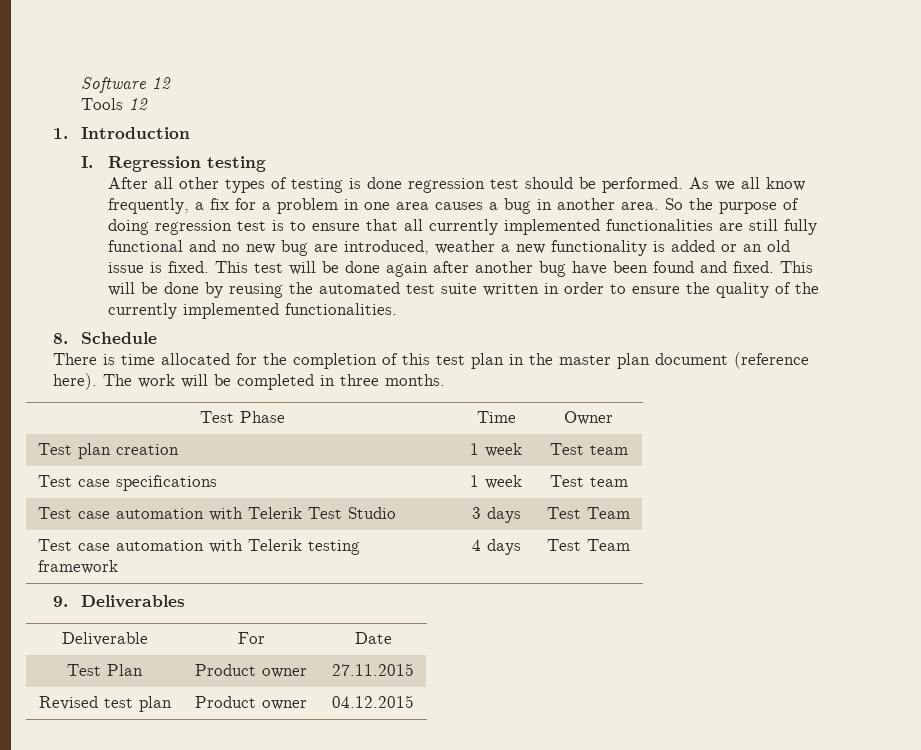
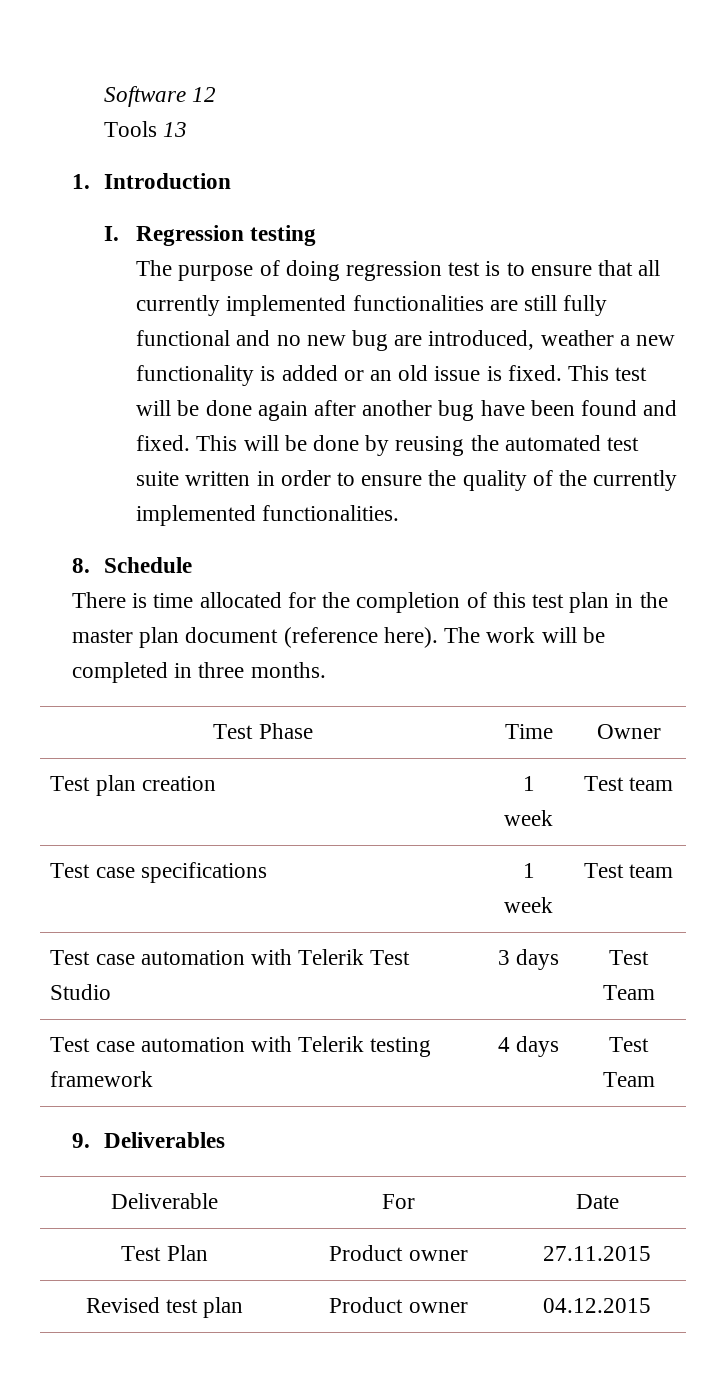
- Tools 12
+ Tools 13
- After all other types of testing is done regression test should be performed. As we all know frequently, a fix for a problem in one area causes a bug in another area. So the purpose of doing regression test is to ensure that all currently implemented functionalities are still fully functional and no new bug are introduced, weather a new functionality is added or an old issue is fixed.
+ Тhe purpose of doing regression test is to ensure that all currently implemented functionalities are still fully functional and no new bug are introduced, weather a new functionality is added or an old issue is fixed.

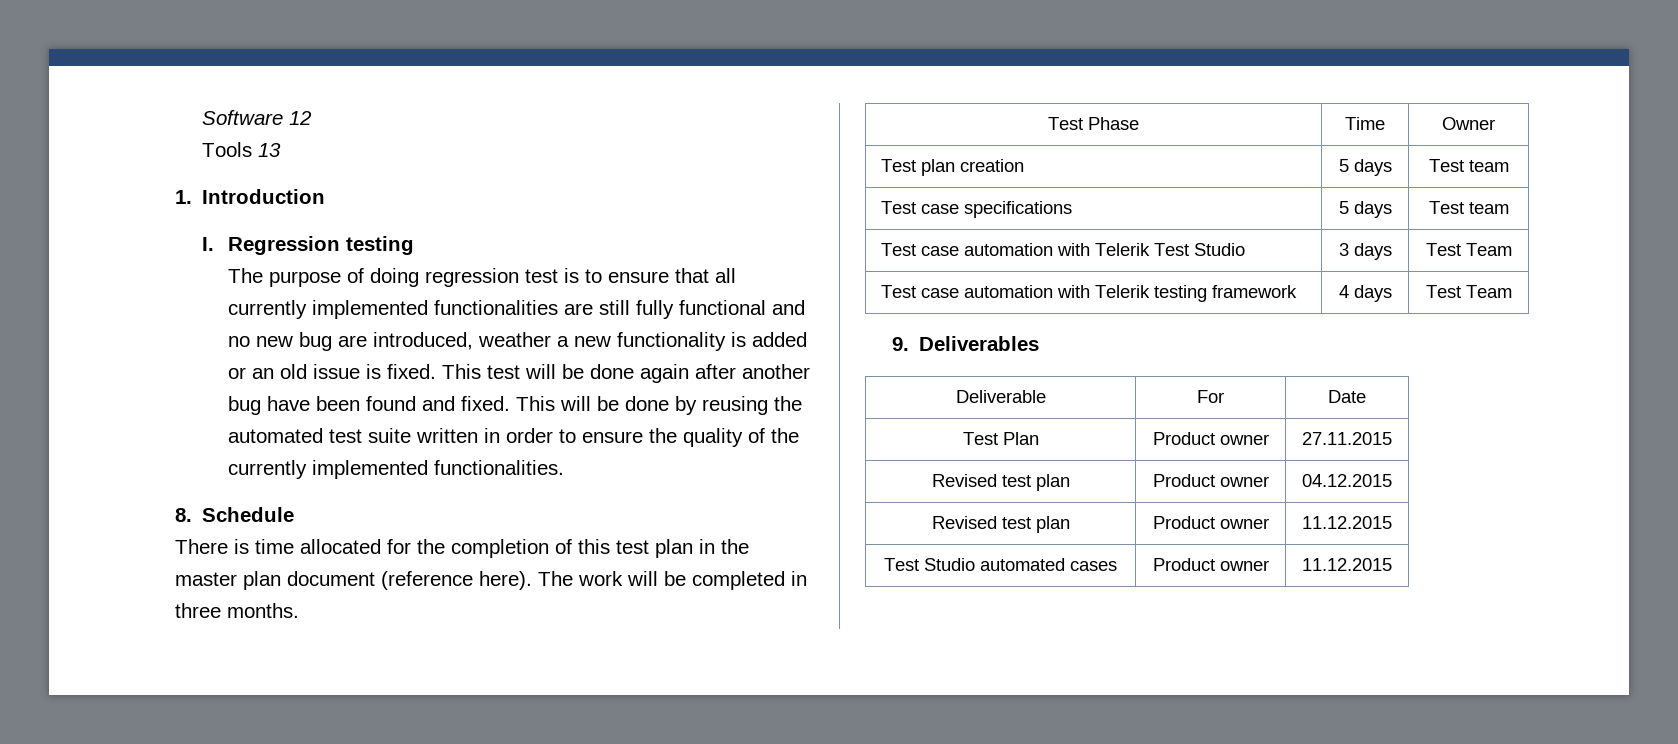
- Test plan creation | 1 week | Test team
+ Test plan creation | 5 days | Test team
- Test case specifications | 1 week | Test team
+ Test case specifications | 5 days | Test team
+ Revised test plan | Product owner | 11.12.2015
+ Test Studio automated cases | Product owner | 11.12.2015

